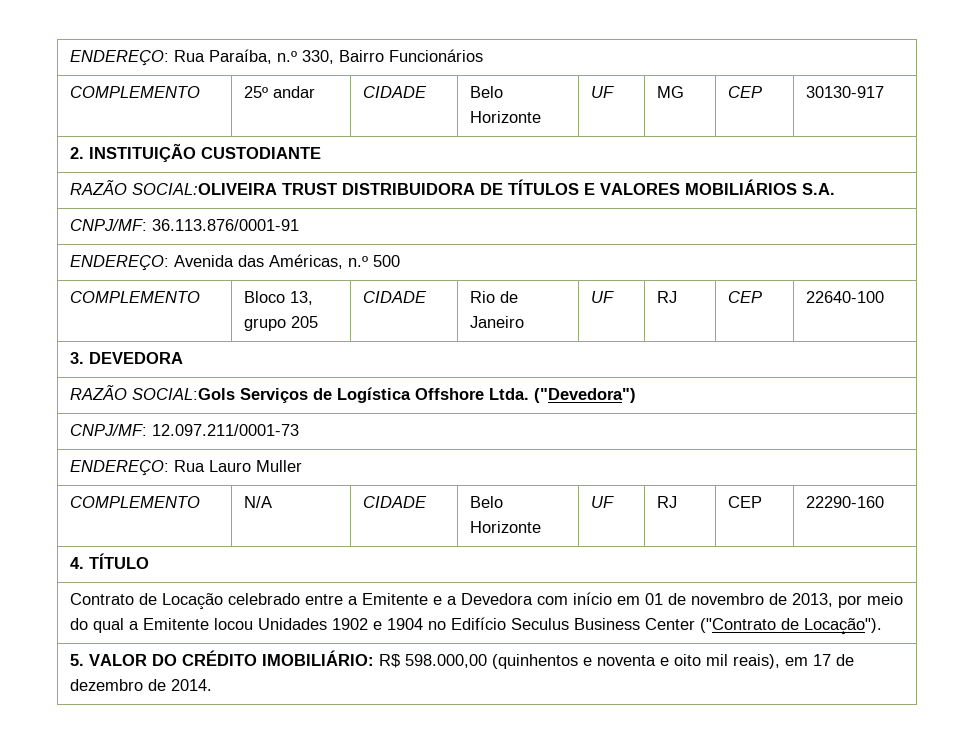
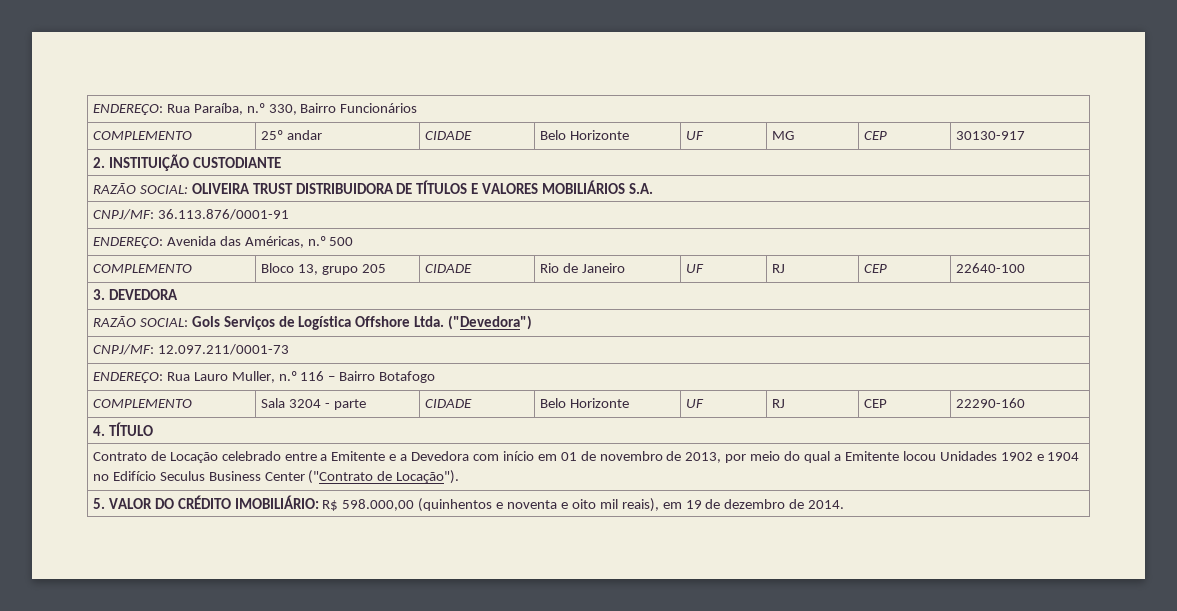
- RAZÃO SOCIAL:OLIVEIRA TRUST DISTRIBUIDORA DE TÍTULOS E VALORES MOBILIÁRIOS S.A.
+ RAZÃO SOCIAL: OLIVEIRA TRUST DISTRIBUIDORA DE TÍTULOS E VALORES MOBILIÁRIOS S.A.
- RAZÃO SOCIAL:Gols Serviços de Logística Offshore Ltda. ("Devedora")
+ RAZÃO SOCIAL: Gols Serviços de Logística Offshore Ltda. ("Devedora")
- ENDEREÇO: Rua Lauro Muller
- COMPLEMENTO | N/A | CIDADE | Belo Horizonte | UF | RJ | CEP | 22290-160
+ ENDEREÇO: Rua Lauro Muller, n.º 116 – Bairro Botafogo
+ COMPLEMENTO | Sala 3204 - parte | CIDADE | Belo Horizonte | UF | RJ | CEP | 22290-160
- 5. VALOR DO CRÉDITO IMOBILIÁRIO: R$ 598.000,00 (quinhentos e noventa e oito mil reais), em 17 de dezembro de 2014.
+ 5. VALOR DO CRÉDITO IMOBILIÁRIO: R$ 598.000,00 (quinhentos e noventa e oito mil reais), em 19 de dezembro de 2014.

